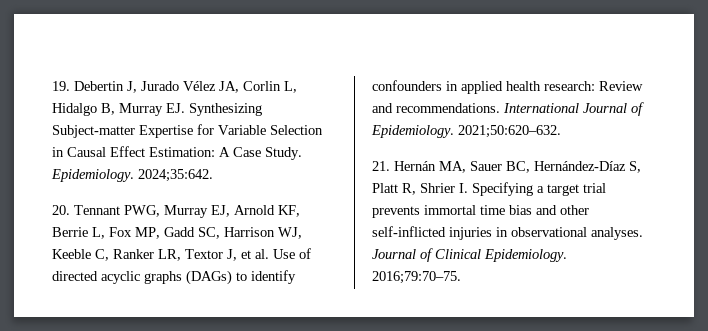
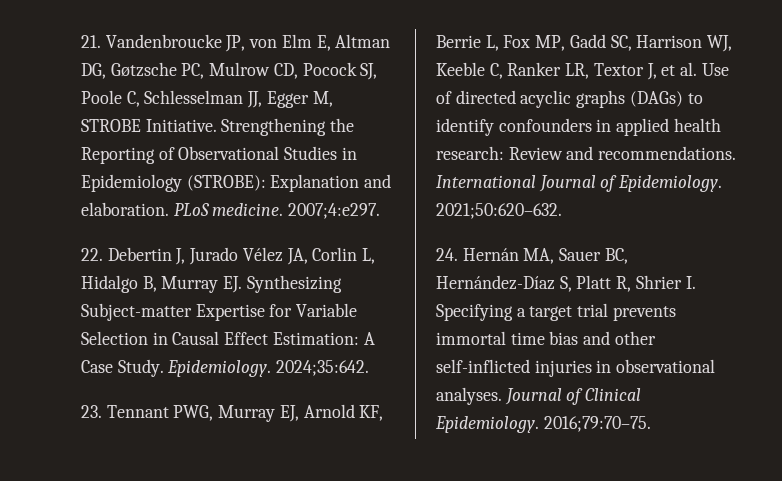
- 19. Debertin J, Jurado Vélez JA, Corlin L, Hidalgo B, Murray EJ. Synthesizing Subject-matter Expertise for Variable Selection in Causal Effect Estimation: A Case Study.
+ 21. Vandenbroucke JP, von Elm E, Altman DG, Gøtzsche PC, Mulrow CD, Pocock SJ, Poole C, Schlesselman JJ, Egger M, STROBE Initiative. Strengthening the Reporting of Observational Studies in Epidemiology (STROBE): Explanation and elaboration. PLoS medicine. 2007;4:e297.
+ 22. Debertin J, Jurado Vélez JA, Corlin L, Hidalgo B, Murray EJ. Synthesizing Subject-matter Expertise for Variable Selection in Causal Effect Estimation: A Case Study.
- 20. Tennant PWG, Murray EJ, Arnold KF, Berrie L, Fox MP, Gadd SC, Harrison WJ, Keeble C, Ranker LR, Textor J, et al. Use of directed acyclic graphs (DAGs) to identify confounders in applied health research: Review and recommendations.
+ 23. Tennant PWG, Murray EJ, Arnold KF, Berrie L, Fox MP, Gadd SC, Harrison WJ, Keeble C, Ranker LR, Textor J, et al. Use of directed acyclic graphs (DAGs) to identify confounders in applied health research: Review and recommendations.
- 21. Hernán MA, Sauer BC, Hernández-Díaz S, Platt R, Shrier I. Specifying a target trial prevents immortal time bias and other self-inflicted injuries in observational analyses.
+ 24. Hernán MA, Sauer BC, Hernández-Díaz S, Platt R, Shrier I. Specifying a target trial prevents immortal time bias and other self-inflicted injuries in observational analyses.

